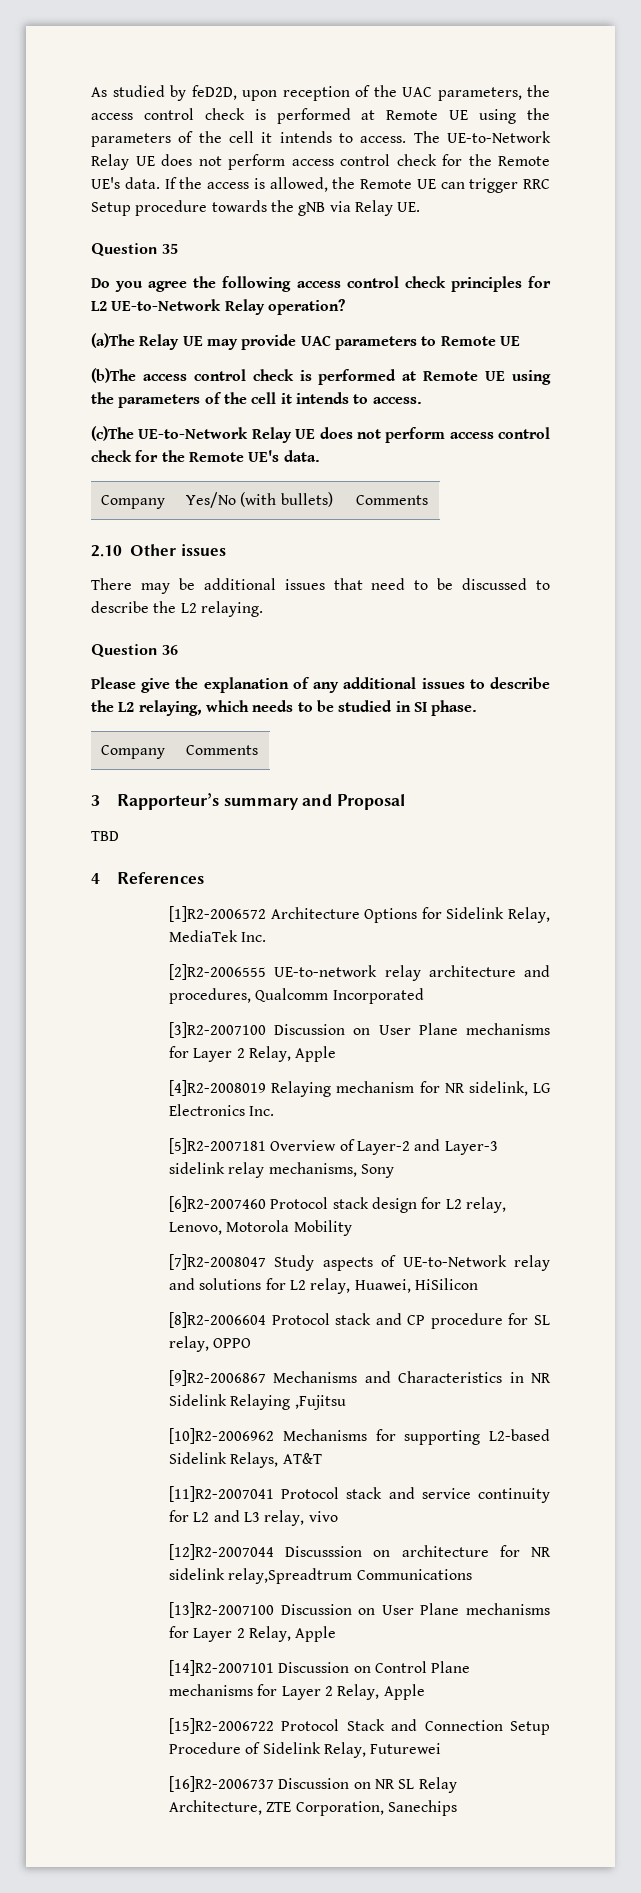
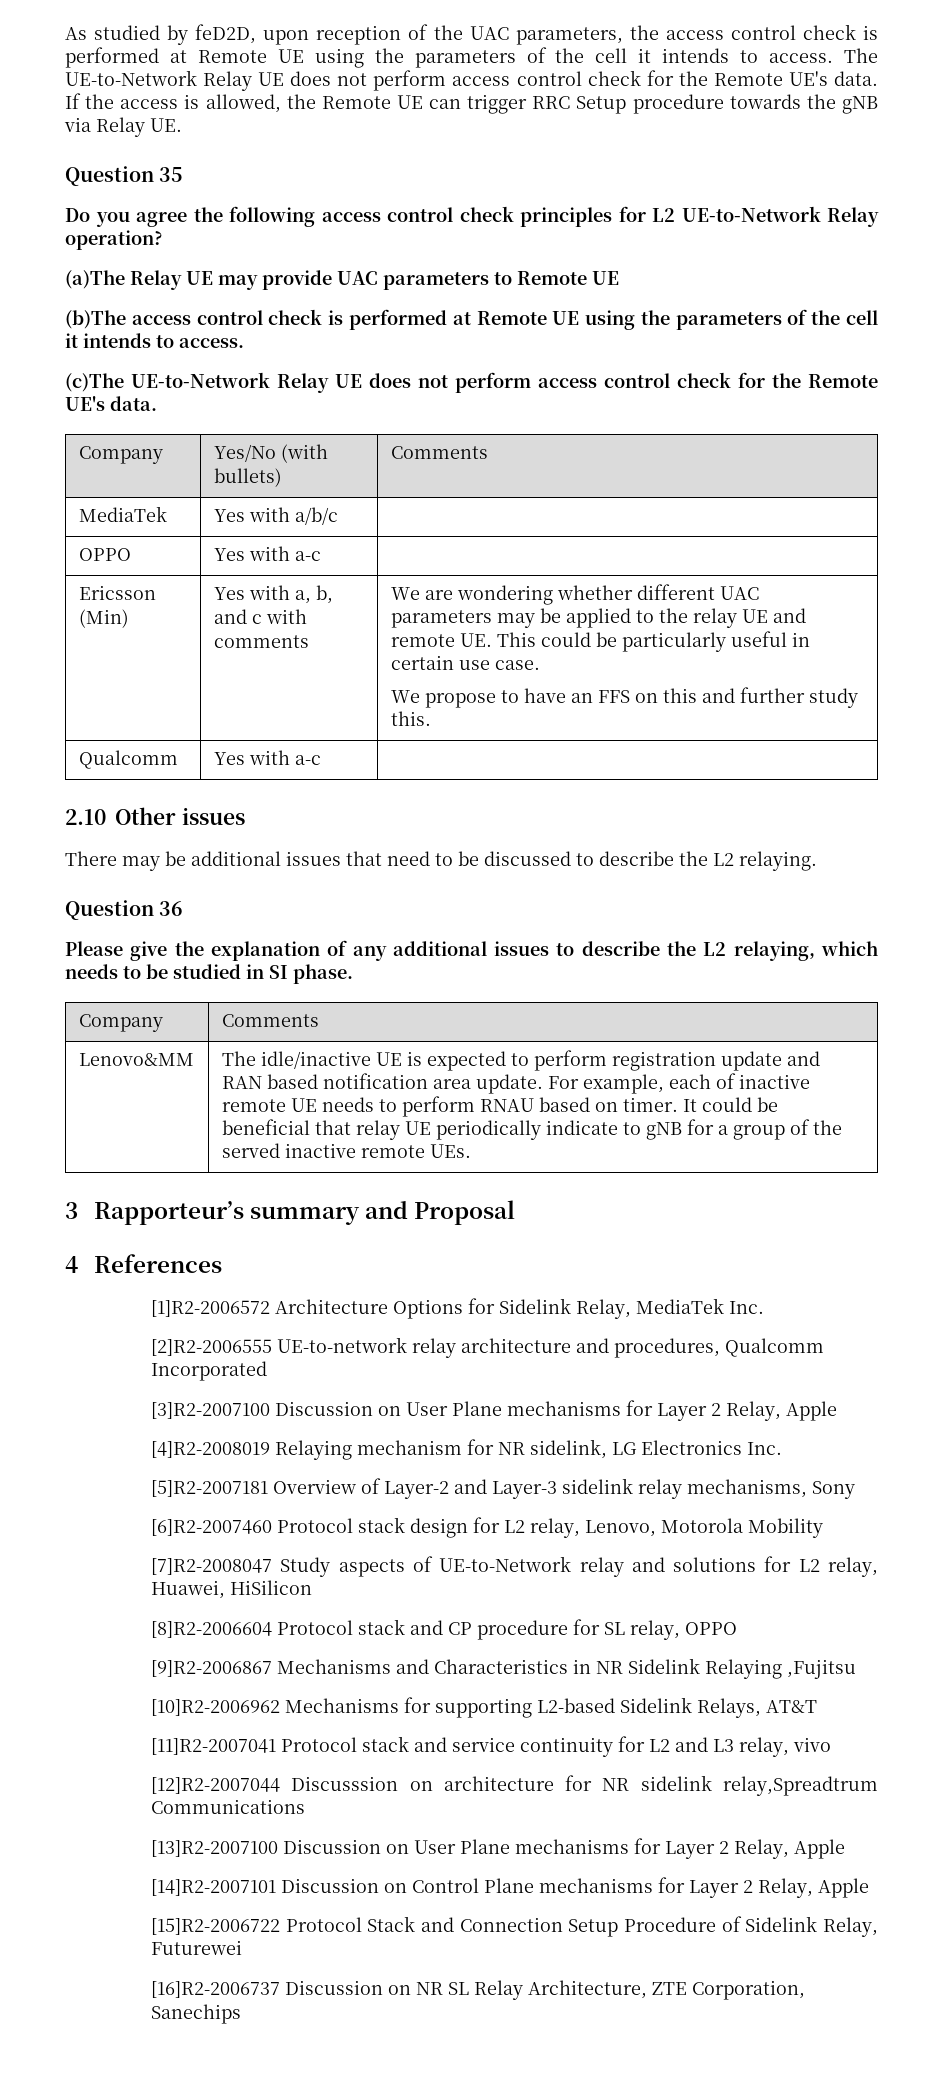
+ MediaTek | Yes with a/b/c |
+ OPPO | Yes with a-c |
+ Ericsson (Min) | Yes with a, b, and c with comments | We are wondering whether different UAC parameters may be applied to the relay UE and remote UE. This could be particularly useful in certain use case.
+ We propose to have an FFS on this and further study this.
+ Qualcomm | Yes with a-c |
+ Lenovo&MM | The idle/inactive UE is expected to perform registration update and RAN based notification area update. For example, each of inactive remote UE needs to perform RNAU based on timer. It could be beneficial that relay UE periodically indicate to gNB for a group of the served inactive remote UEs.
- TBD

